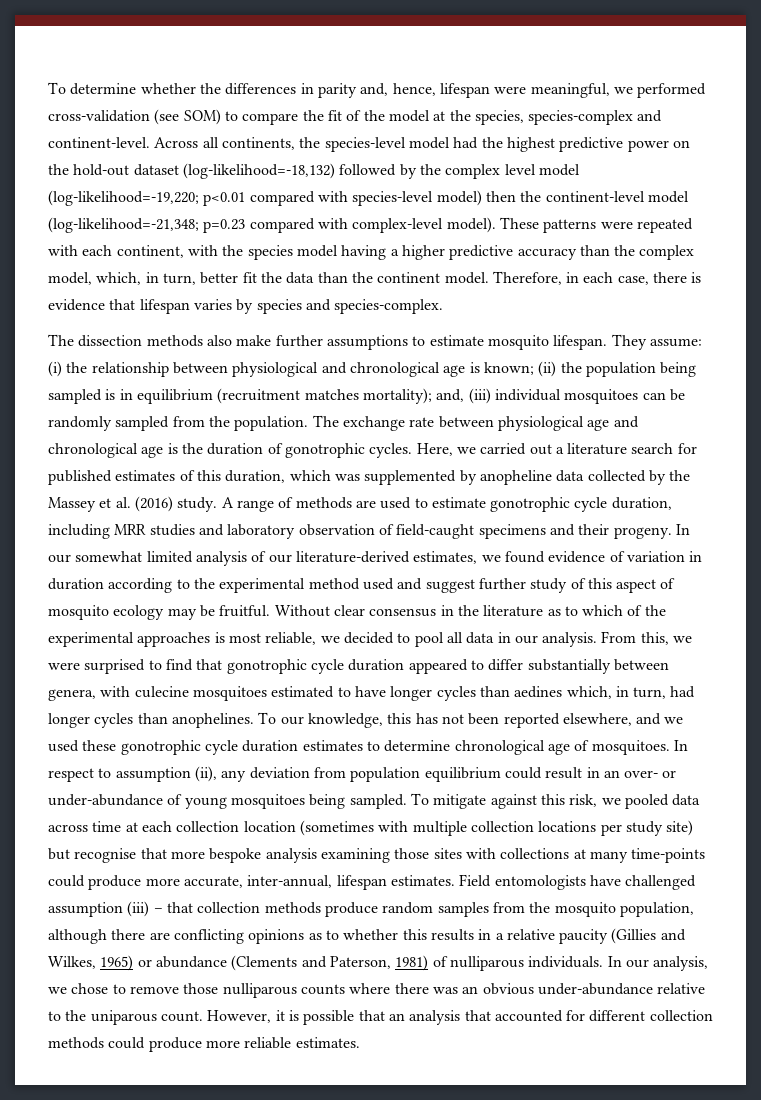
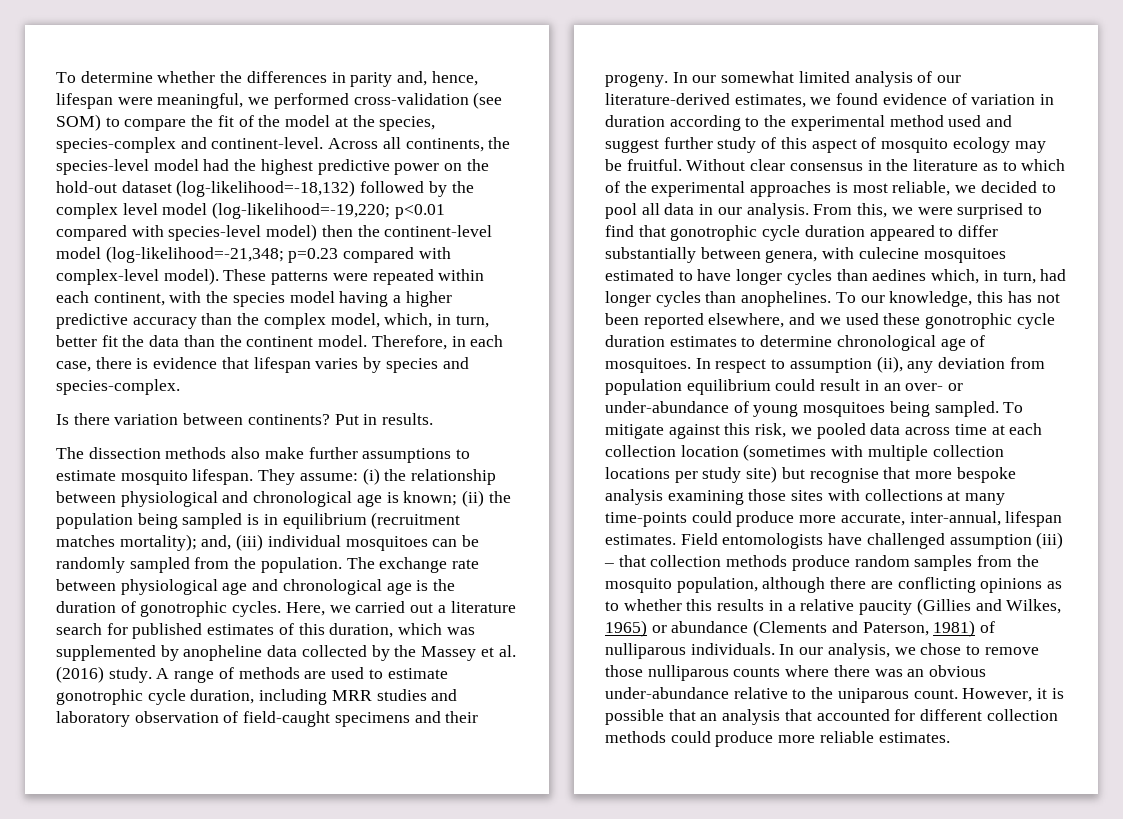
- These patterns were repeated with each continent, with the species model having a higher predictive accuracy than the complex model, which, in turn, better fit the data than the continent model.
+ These patterns were repeated within each continent, with the species model having a higher predictive accuracy than the complex model, which, in turn, better fit the data than the continent model.
+ Is there variation between continents? Put in results.

